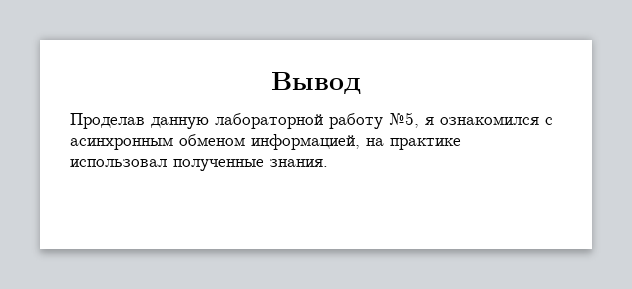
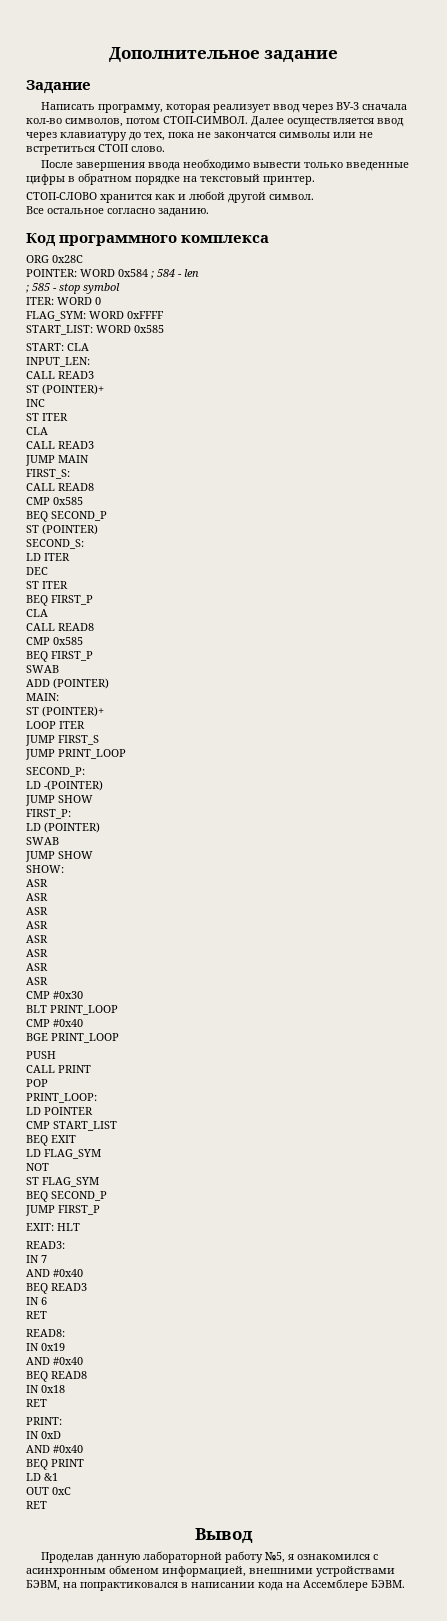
+ Дополнительное задание
+ Задание
+ Написать программу, которая реализует ввод через ВУ-3 сначала кол-во символов, потом СТОП-СИМВОЛ. Далее осуществляется ввод через клавиатуру до тех, пока не закончатся символы или не встретиться СТОП слово.
+ После завершения ввода необходимо вывести только введенные цифры в обратном порядке на текстовый принтер.
+ СТОП-СЛОВО хранится как и любой другой символ.
+ Все остальное согласно заданию.
+ Код программного комплекса
+ ORG 0x28C
+ POINTER: WORD 0x584 ; 584 - len
+ ; 585 - stop symbol
+ ITER: WORD 0
+ FLAG_SYM: WORD 0xFFFF
+ START_LIST: WORD 0x585
+ START: CLA
+ INPUT_LEN:
+ CALL READ3
+ ST (POINTER)+
+ INC
+ ST ITER
+ CLA
+ CALL READ3
+ JUMP MAIN
+ FIRST_S:
+ CALL READ8
+ CMP 0x585
+ BEQ SECOND_P
+ ST (POINTER)
+ SECOND_S:
+ LD ITER
+ DEC
+ ST ITER
+ BEQ FIRST_P
+ CLA
+ CALL READ8
+ CMP 0x585
+ BEQ FIRST_P
+ SWAB
+ ADD (POINTER)
+ MAIN:
+ ST (POINTER)+
+ LOOP ITER
+ JUMP FIRST_S
+ JUMP PRINT_LOOP
+ SECOND_P:
+ LD -(POINTER)
+ JUMP SHOW
+ FIRST_P:
+ LD (POINTER)
+ SWAB
+ JUMP SHOW
+ SHOW:
+ ASR
+ ASR
+ ASR
+ ASR
+ ASR
+ ASR
+ ASR
+ ASR
+ CMP #0x30
+ BLT PRINT_LOOP
+ CMP #0x40
+ BGE PRINT_LOOP
+ PUSH
+ CALL PRINT
+ POP
+ PRINT_LOOP:
+ LD POINTER
+ CMP START_LIST
+ BEQ EXIT
+ LD FLAG_SYM
+ NOT
+ ST FLAG_SYM
+ BEQ SECOND_P
+ JUMP FIRST_P
+ EXIT: HLT
+ READ3:
+ IN 7
+ AND #0x40
+ BEQ READ3
+ IN 6
+ RET
+ READ8:
+ IN 0x19
+ AND #0x40
+ BEQ READ8
+ IN 0x18
+ RET
+ PRINT:
+ IN 0xD
+ AND #0x40
+ BEQ PRINT
+ LD &1
+ OUT 0xC
+ RET
- Проделав данную лабораторной работу №5, я ознакомился с асинхронным обменом информацией, на практике использовал полученные знания.
+ Проделав данную лабораторной работу №5, я ознакомился с асинхронным обменом информацией, внешними устройствами БЭВМ, на попрактиковался в написании кода на Ассемблере БЭВМ.

